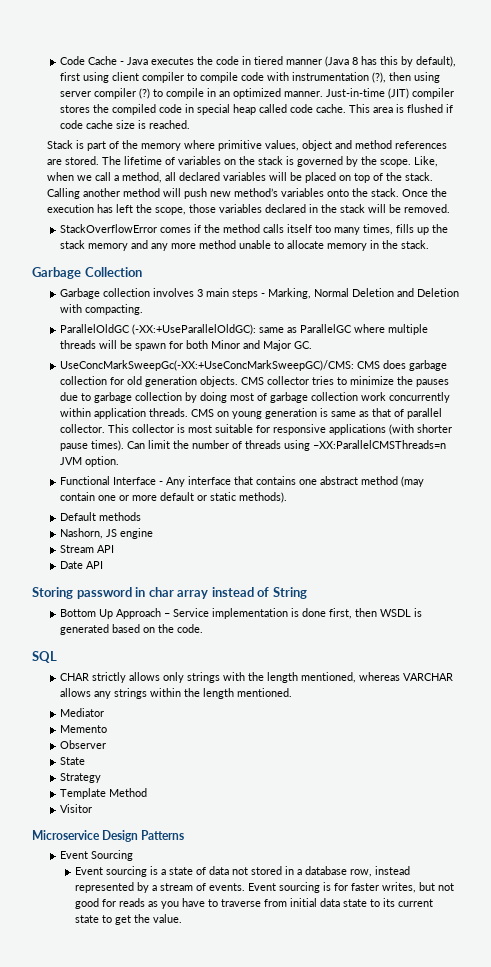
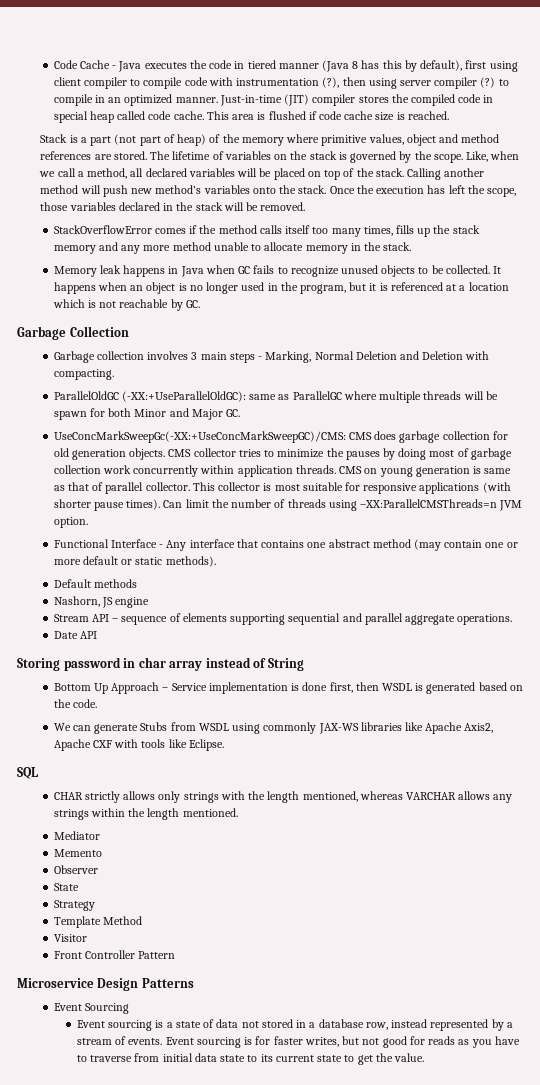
- Stack is part of the memory where primitive values, object and method references are stored.
+ Stack is a part (not part of heap) of the memory where primitive values, object and method references are stored.
+ Memory leak happens in Java when GC fails to recognize unused objects to be collected. It happens when an object is no longer used in the program, but it is referenced at a location which is not reachable by GC.
- CMS collector tries to minimize the pauses due to garbage collection by doing most of garbage collection work concurrently within application threads.
+ CMS collector tries to minimize the pauses by doing most of garbage collection work concurrently within application threads.
- Stream API
+ Stream API – sequence of elements supporting sequential and parallel aggregate operations.
+ We can generate Stubs from WSDL using commonly JAX-WS libraries like Apache Axis2, Apache CXF with tools like Eclipse.
+ Front Controller Pattern

